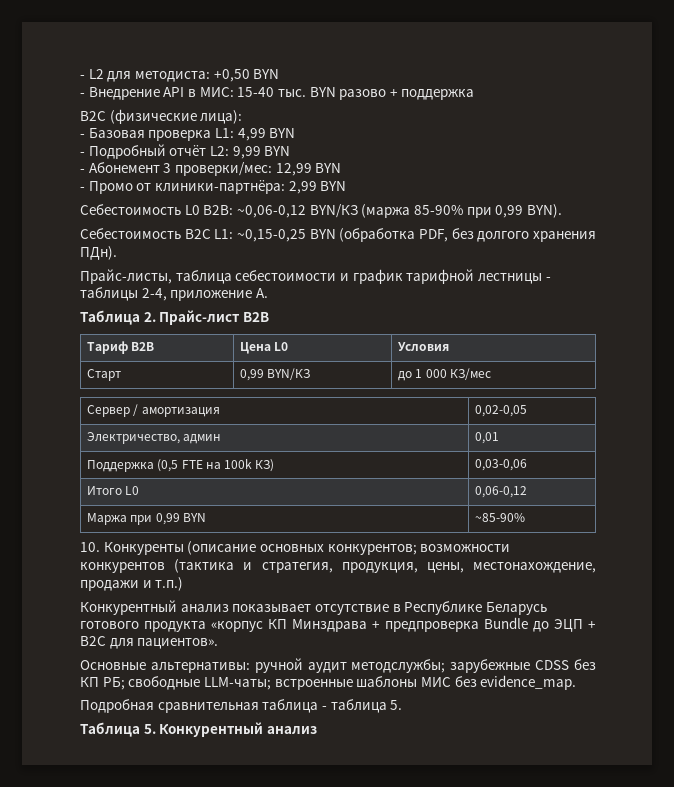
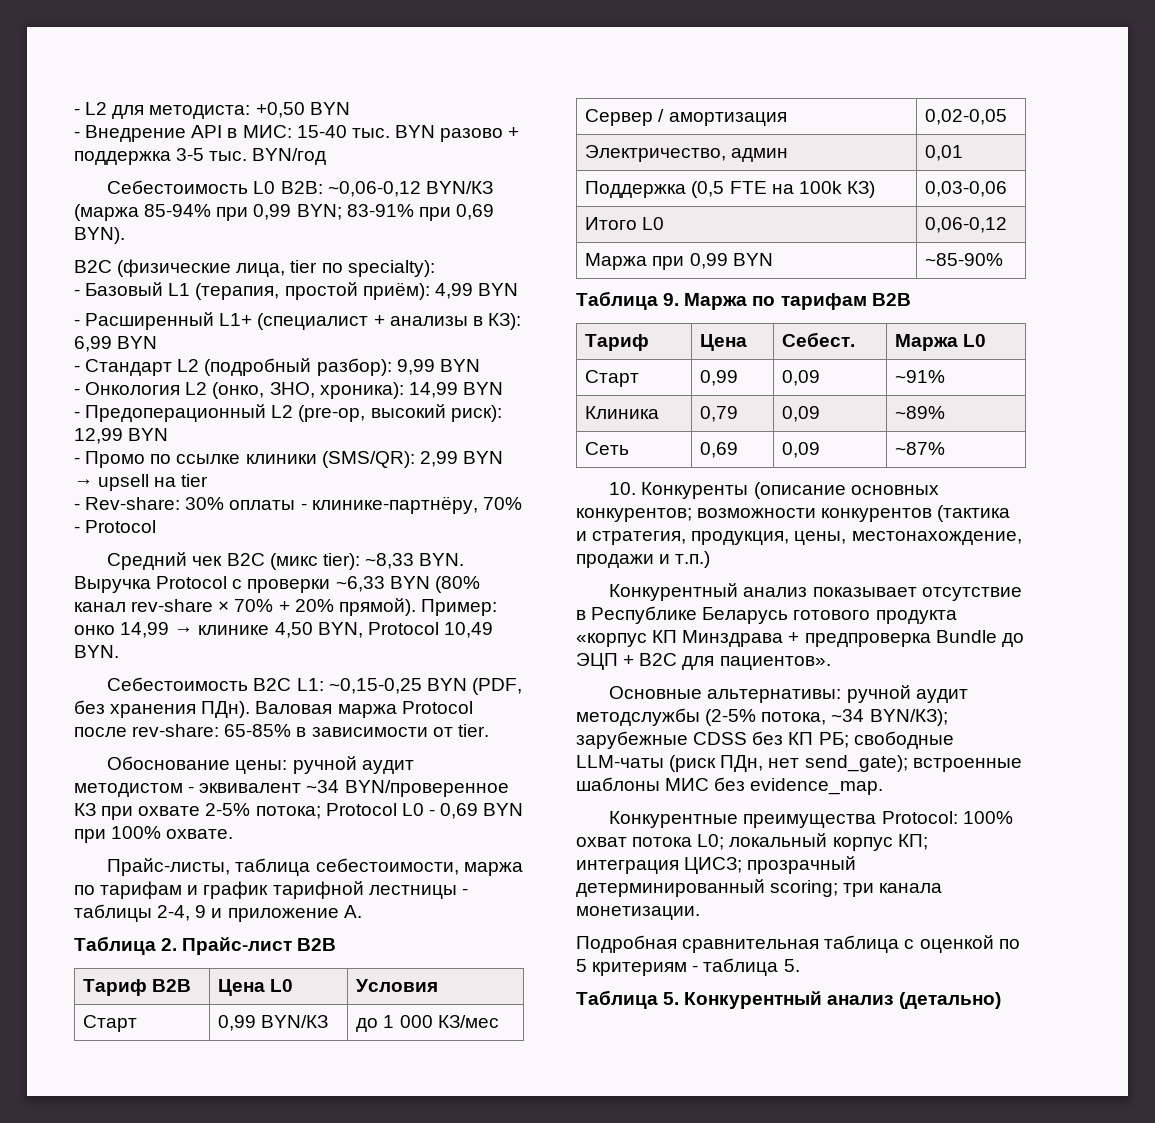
- - Внедрение API в МИС: 15-40 тыс. BYN разово + поддержка
- B2C (физические лица):
- - Базовая проверка L1: 4,99 BYN
- - Подробный отчёт L2: 9,99 BYN
- - Абонемент 3 проверки/мес: 12,99 BYN
- - Промо от клиники-партнёра: 2,99 BYN
+ - Внедрение API в МИС: 15-40 тыс. BYN разово + поддержка 3-5 тыс. BYN/год
- Себестоимость L0 B2B: ~0,06-0,12 BYN/КЗ (маржа 85-90% при 0,99 BYN).
+ Себестоимость L0 B2B: ~0,06-0,12 BYN/КЗ (маржа 85-94% при 0,99 BYN; 83-91% при 0,69 BYN).
+ B2C (физические лица, tier по specialty):
+ - Базовый L1 (терапия, простой приём): 4,99 BYN
+ - Расширенный L1+ (специалист + анализы в КЗ): 6,99 BYN
+ - Стандарт L2 (подробный разбор): 9,99 BYN
+ - Онкология L2 (онко, ЗНО, хроника): 14,99 BYN
+ - Предоперационный L2 (pre-op, высокий риск): 12,99 BYN
+ - Промо по ссылке клиники (SMS/QR): 2,99 BYN → upsell на tier
+ - Rev-share: 30% оплаты - клинике-партнёру, 70% - Protocol
+ Средний чек B2C (микс tier): ~8,33 BYN. Выручка Protocol с проверки ~6,33 BYN (80% канал rev-share × 70% + 20% прямой). Пример: онко 14,99 → клинике 4,50 BYN, Protocol 10,49 BYN.
- Себестоимость B2C L1: ~0,15-0,25 BYN (обработка PDF, без долгого хранения ПДн).
- Прайс-листы, таблица себестоимости и график тарифной лестницы - таблицы 2-4, приложение А.
+ Себестоимость B2C L1: ~0,15-0,25 BYN (PDF, без хранения ПДн). Валовая маржа Protocol после rev-share: 65-85% в зависимости от tier.
+ Обоснование цены: ручной аудит методистом - эквивалент ~34 BYN/проверенное КЗ при охвате 2-5% потока; Protocol L0 - 0,69 BYN при 100% охвате.
+ Прайс-листы, таблица себестоимости, маржа по тарифам и график тарифной лестницы - таблицы 2-4, 9 и приложение А.
+ Таблица 9. Маржа по тарифам B2B
+ Тариф | Цена | Себест. | Маржа L0
+ Старт | 0,99 | 0,09 | ~91%
+ Клиника | 0,79 | 0,09 | ~89%
+ Сеть | 0,69 | 0,09 | ~87%
- Основные альтернативы: ручной аудит методслужбы; зарубежные CDSS без КП РБ; свободные LLM-чаты; встроенные шаблоны МИС без evidence_map.
+ Основные альтернативы: ручной аудит методслужбы (2-5% потока, ~34 BYN/КЗ); зарубежные CDSS без КП РБ; свободные LLM-чаты (риск ПДн, нет send_gate); встроенные шаблоны МИС без evidence_map.
- Подробная сравнительная таблица - таблица 5.
+ Конкурентные преимущества Protocol: 100% охват потока L0; локальный корпус КП; интеграция ЦИСЗ; прозрачный детерминированный scoring; три канала монетизации.
+ Подробная сравнительная таблица с оценкой по 5 критериям - таблица 5.
- Таблица 5. Конкурентный анализ
+ Таблица 5. Конкурентный анализ (детально)

